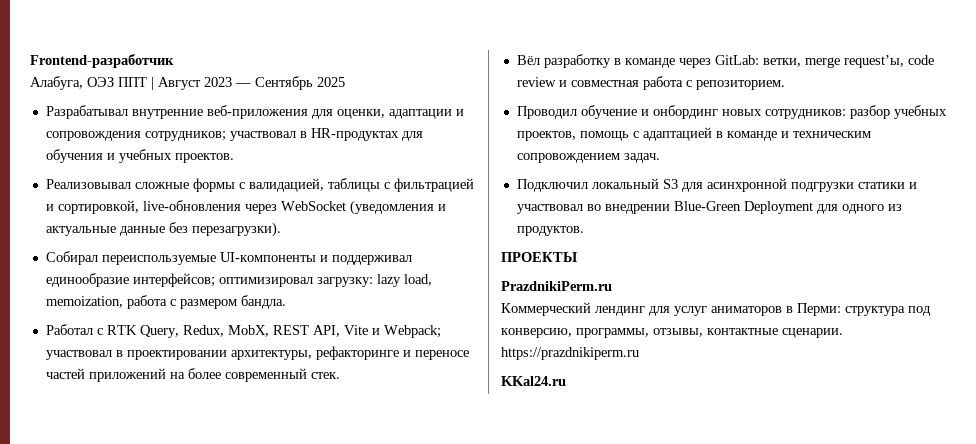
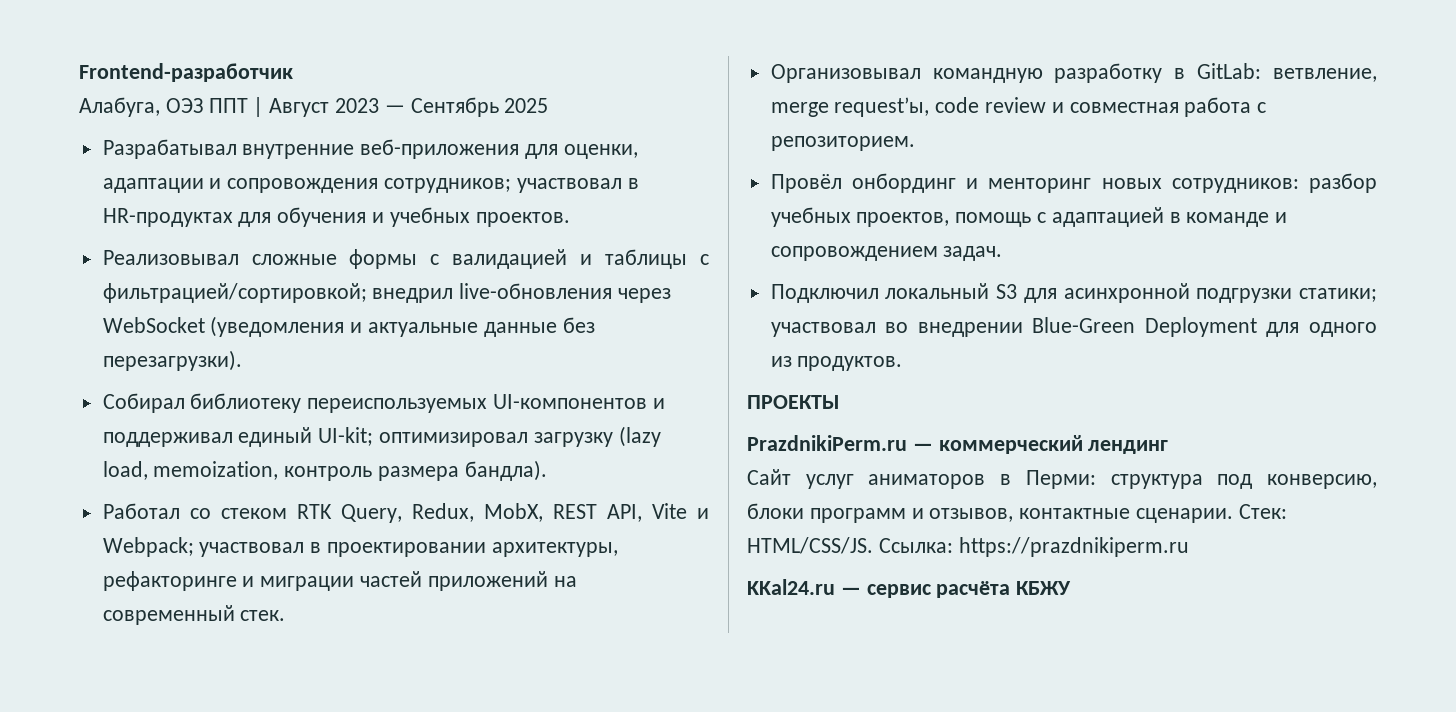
- Реализовывал сложные формы с валидацией, таблицы с фильтрацией и сортировкой, live-обновления через WebSocket (уведомления и актуальные данные без перезагрузки).
+ Реализовывал сложные формы с валидацией и таблицы с фильтрацией/сортировкой; внедрил live-обновления через WebSocket (уведомления и актуальные данные без перезагрузки).
- Собирал переиспользуемые UI-компоненты и поддерживал единообразие интерфейсов; оптимизировал загрузку: lazy load, memoization, работа с размером бандла.
+ Собирал библиотеку переиспользуемых UI-компонентов и поддерживал единый UI-kit; оптимизировал загрузку (lazy load, memoization, контроль размера бандла).
- Работал с RTK Query, Redux, MobX, REST API, Vite и Webpack; участвовал в проектировании архитектуры, рефакторинге и переносе частей приложений на более современный стек.
+ Работал со стеком RTK Query, Redux, MobX, REST API, Vite и Webpack; участвовал в проектировании архитектуры, рефакторинге и миграции частей приложений на современный стек.
- Вёл разработку в команде через GitLab: ветки, merge request’ы, code review и совместная работа с репозиторием.
+ Организовывал командную разработку в GitLab: ветвление, merge request’ы, code review и совместная работа с репозиторием.
- Проводил обучение и онбординг новых сотрудников: разбор учебных проектов, помощь с адаптацией в команде и техническим сопровождением задач.
+ Провёл онбординг и менторинг новых сотрудников: разбор учебных проектов, помощь с адаптацией в команде и сопровождением задач.
- Подключил локальный S3 для асинхронной подгрузки статики и участвовал во внедрении Blue-Green Deployment для одного из продуктов.
+ Подключил локальный S3 для асинхронной подгрузки статики; участвовал во внедрении Blue-Green Deployment для одного из продуктов.
- PrazdnikiPerm.ru
- Коммерческий лендинг для услуг аниматоров в Перми: структура под конверсию, программы, отзывы, контактные сценарии. https://prazdnikiperm.ru
- KKal24.ru
+ PrazdnikiPerm.ru — коммерческий лендинг
+ Сайт услуг аниматоров в Перми: структура под конверсию, блоки программ и отзывов, контактные сценарии. Стек: HTML/CSS/JS. Ссылка: https://prazdnikiperm.ru
+ KKal24.ru — сервис расчёта КБЖУ

